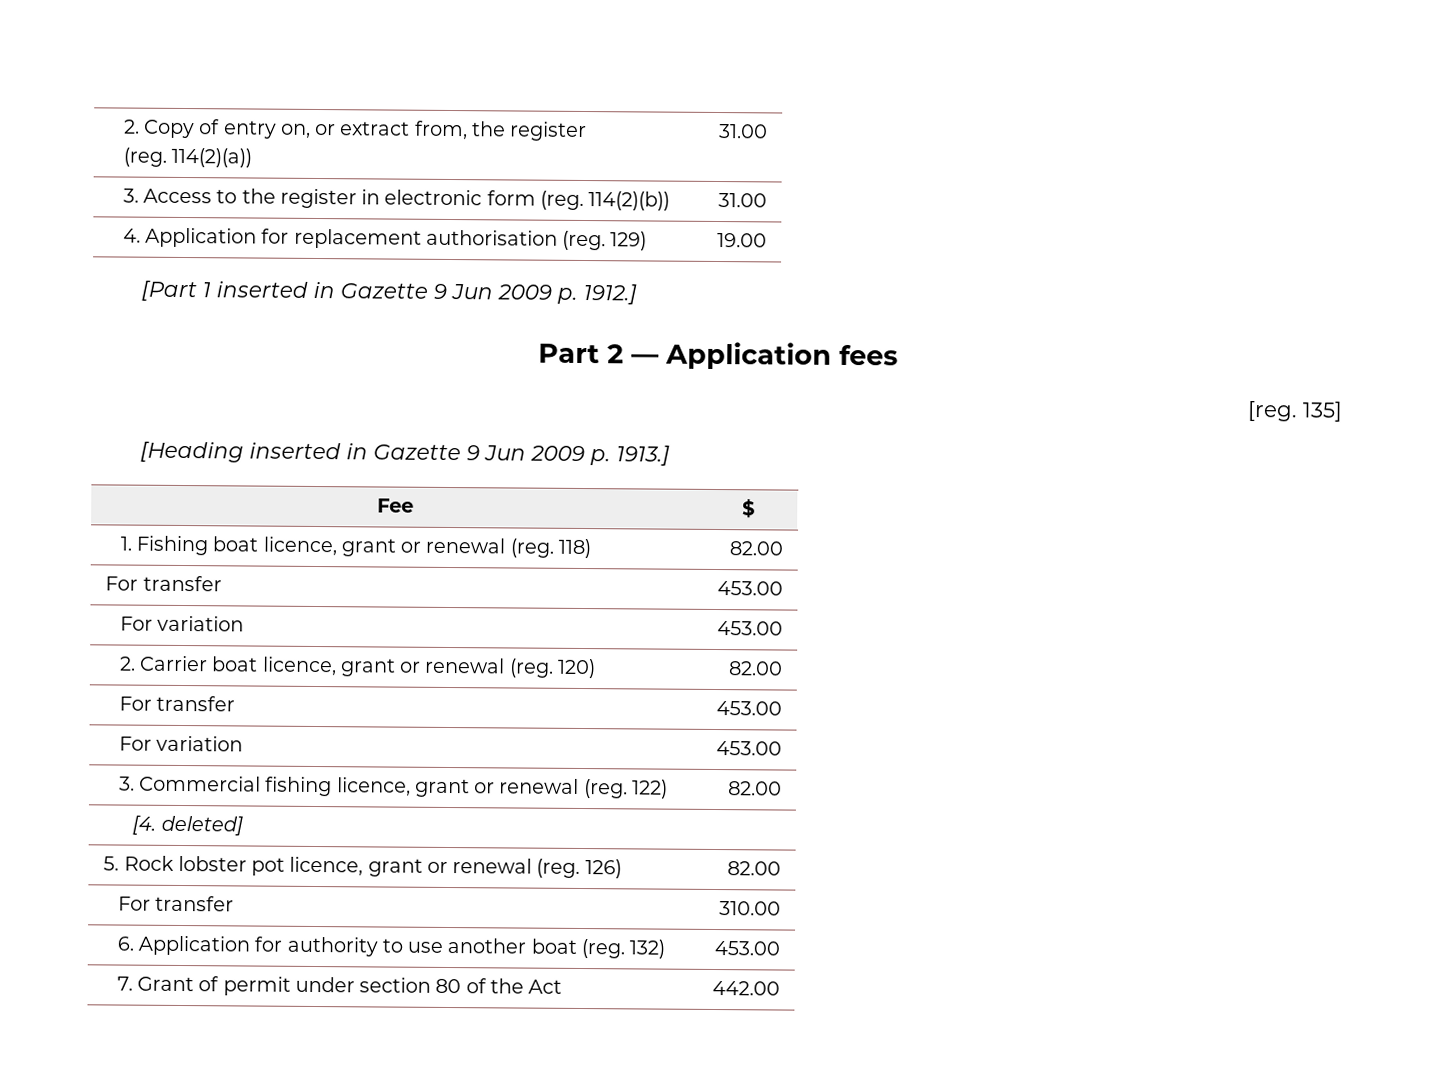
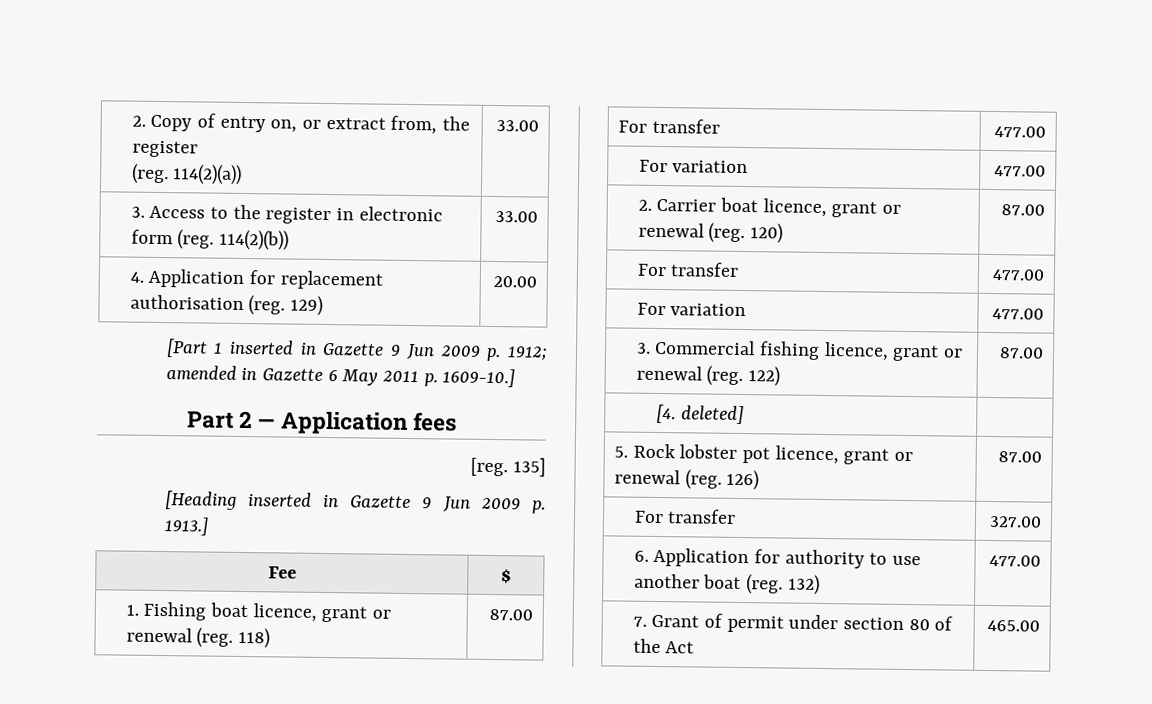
  2. Copy of entry on, or extract from, the register
- (reg. 114(2)(a)) | 31.00
+ (reg. 114(2)(a)) | 33.00
- 3. Access to the register in electronic form (reg. 114(2)(b)) | 31.00
+ 3. Access to the register in electronic form (reg. 114(2)(b)) | 33.00
- 4. Application for replacement authorisation (reg. 129) | 19.00
+ 4. Application for replacement authorisation (reg. 129) | 20.00
- [Part 1 inserted in Gazette 9 Jun 2009 p. 1912.]
+ [Part 1 inserted in Gazette 9 Jun 2009 p. 1912; amended in Gazette 6 May 2011 p. 1609-10.]
- 1. Fishing boat licence, grant or renewal (reg. 118) | 82.00
- For transfer | 453.00
- For variation | 453.00
+ 1. Fishing boat licence, grant or renewal (reg. 118) | 87.00
+ For transfer | 477.00
+ For variation | 477.00
- 2. Carrier boat licence, grant or renewal (reg. 120) | 82.00
- For transfer | 453.00
- For variation | 453.00
+ 2. Carrier boat licence, grant or renewal (reg. 120) | 87.00
+ For transfer | 477.00
+ For variation | 477.00
- 3. Commercial fishing licence, grant or renewal (reg. 122) | 82.00
+ 3. Commercial fishing licence, grant or renewal (reg. 122) | 87.00
- 5. Rock lobster pot licence, grant or renewal (reg. 126) | 82.00
- For transfer | 310.00
+ 5. Rock lobster pot licence, grant or renewal (reg. 126) | 87.00
+ For transfer | 327.00
- 6. Application for authority to use another boat (reg. 132) | 453.00
+ 6. Application for authority to use another boat (reg. 132) | 477.00
- 7. Grant of permit under section 80 of the Act | 442.00
+ 7. Grant of permit under section 80 of the Act | 465.00

